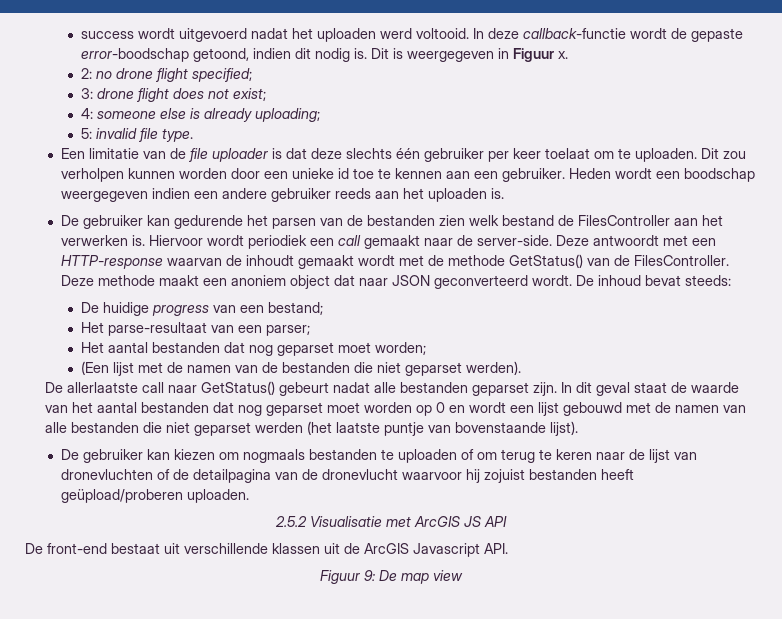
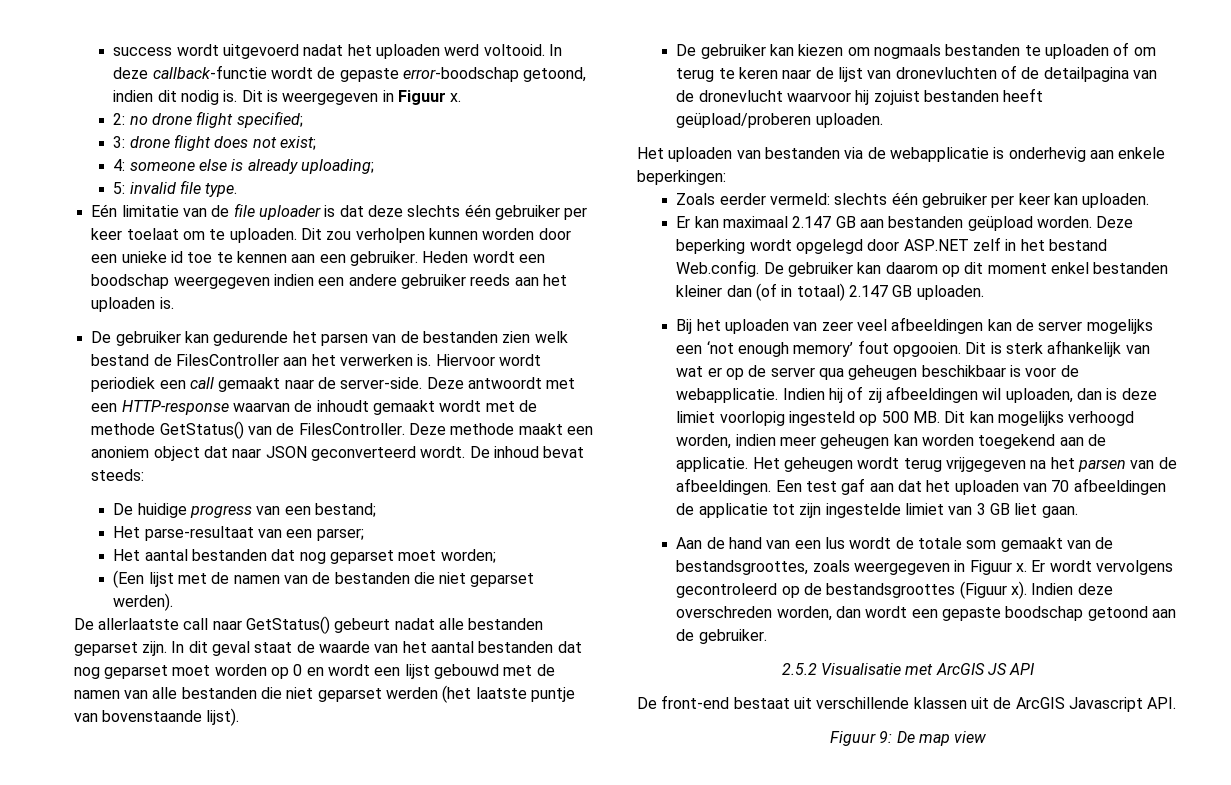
- Een limitatie van de file uploader is dat deze slechts één gebruiker per keer toelaat om te uploaden.
+ Eén limitatie van de file uploader is dat deze slechts één gebruiker per keer toelaat om te uploaden.
+ Het uploaden van bestanden via de webapplicatie is onderhevig aan enkele beperkingen:
+ Zoals eerder vermeld: slechts één gebruiker per keer kan uploaden.
+ Er kan maximaal 2.147 GB aan bestanden geüpload worden. Deze beperking wordt opgelegd door ASP.NET zelf in het bestand Web.config. De gebruiker kan daarom op dit moment enkel bestanden kleiner dan (of in totaal) 2.147 GB uploaden.
+ Bij het uploaden van zeer veel afbeeldingen kan de server mogelijks een ‘not enough memory’ fout opgooien. Dit is sterk afhankelijk van wat er op de server qua geheugen beschikbaar is voor de webapplicatie. Indien hij of zij afbeeldingen wil uploaden, dan is deze limiet voorlopig ingesteld op 500 MB. Dit kan mogelijks verhoogd worden, indien meer geheugen kan worden toegekend aan de applicatie. Het geheugen wordt terug vrijgegeven na het parsen van de afbeeldingen. Een test gaf aan dat het uploaden van 70 afbeeldingen de applicatie tot zijn ingestelde limiet van 3 GB liet gaan.
+ Aan de hand van een lus wordt de totale som gemaakt van de bestandsgroottes, zoals weergegeven in Figuur x. Er wordt vervolgens gecontroleerd op de bestandsgroottes (Figuur x). Indien deze overschreden worden, dan wordt een gepaste boodschap getoond aan de gebruiker.

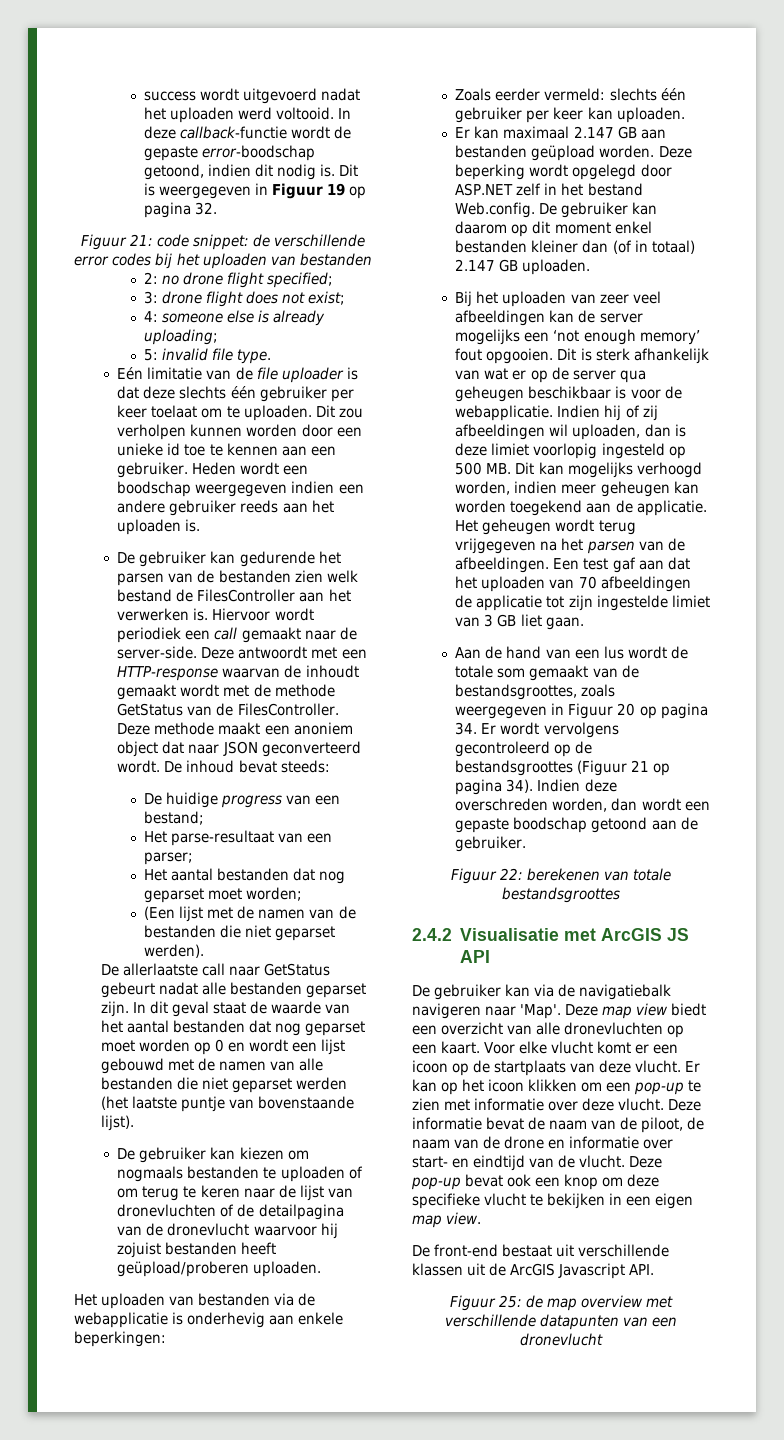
- Dit is weergegeven in Figuur x.
+ Dit is weergegeven in Figuur 19 op pagina 32.
+ Figuur 21: code snippet: de verschillende error codes bij het uploaden van bestanden
- Deze antwoordt met een HTTP-response waarvan de inhoudt gemaakt wordt met de methode GetStatus() van de FilesController.
+ Deze antwoordt met een HTTP-response waarvan de inhoudt gemaakt wordt met de methode GetStatus van de FilesController.
- De allerlaatste call naar GetStatus() gebeurt nadat alle bestanden geparset zijn.
+ De allerlaatste call naar GetStatus gebeurt nadat alle bestanden geparset zijn.
- Aan de hand van een lus wordt de totale som gemaakt van de bestandsgroottes, zoals weergegeven in Figuur x. Er wordt vervolgens gecontroleerd op de bestandsgroottes (Figuur x).
+ Aan de hand van een lus wordt de totale som gemaakt van de bestandsgroottes, zoals weergegeven in Figuur 20 op pagina 34. Er wordt vervolgens gecontroleerd op de bestandsgroottes (Figuur 21 op pagina 34).
- 2.5.2 Visualisatie met ArcGIS JS API
+ Figuur 22: berekenen van totale bestandsgroottes
+ 2.4.2 Visualisatie met ArcGIS JS API
+ De gebruiker kan via de navigatiebalk navigeren naar 'Map'. Deze map view biedt een overzicht van alle dronevluchten op een kaart. Voor elke vlucht komt er een icoon op de startplaats van deze vlucht. Er kan op het icoon klikken om een pop-up te zien met informatie over deze vlucht. Deze informatie bevat de naam van de piloot, de naam van de drone en informatie over start- en eindtijd van de vlucht. Deze pop-up bevat ook een knop om deze specifieke vlucht te bekijken in een eigen map view.
- Figuur 9: De map view
+ Figuur 25: de map overview met verschillende datapunten van een dronevlucht

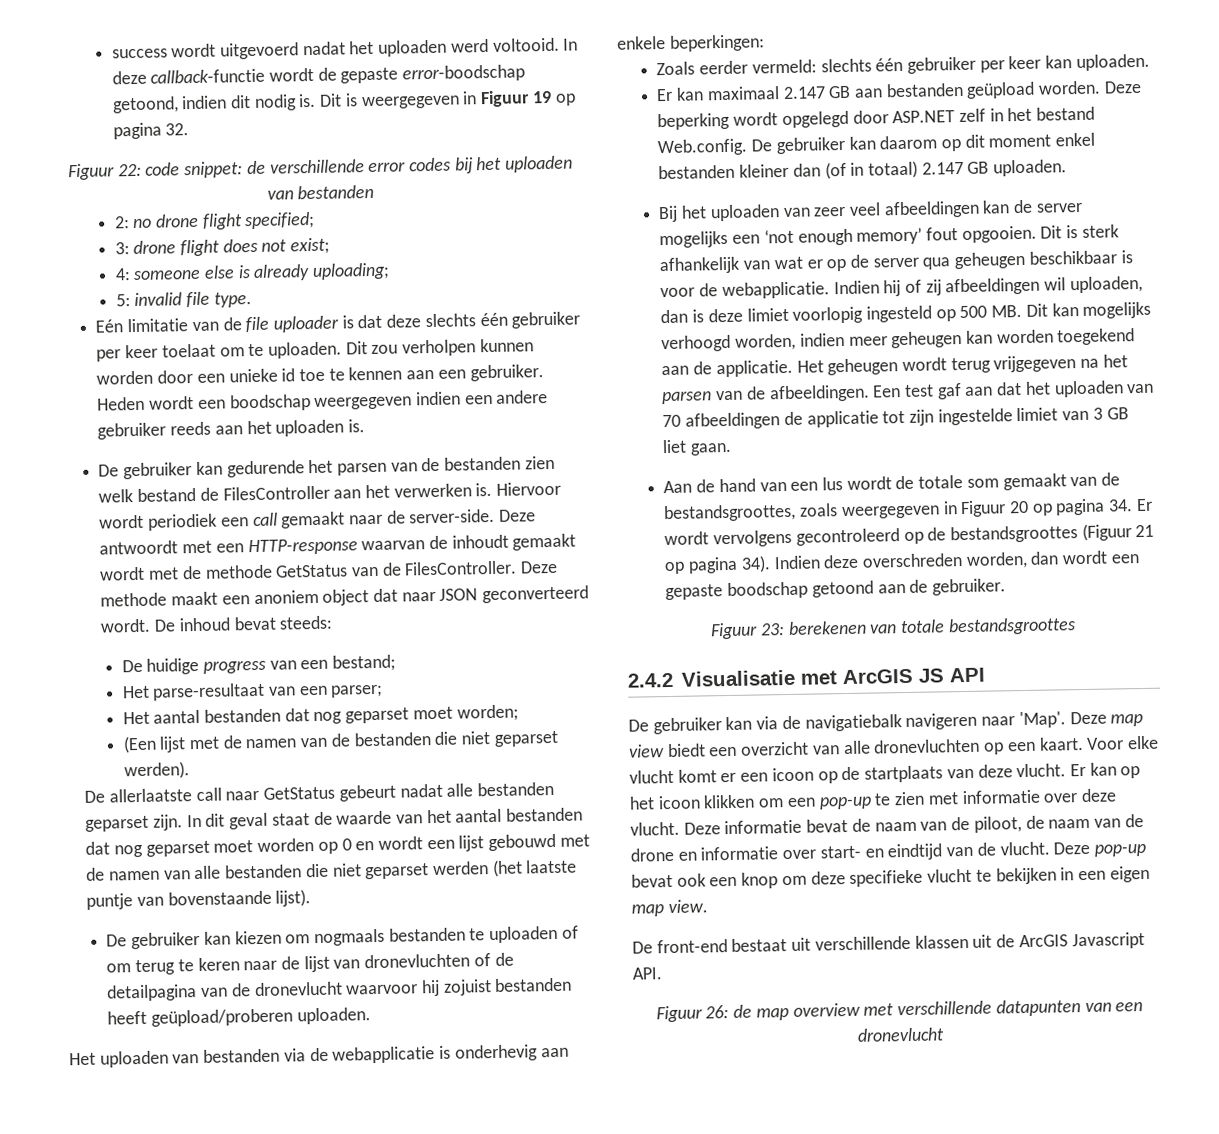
- Figuur 21: code snippet: de verschillende error codes bij het uploaden van bestanden
+ Figuur 22: code snippet: de verschillende error codes bij het uploaden van bestanden
- Figuur 22: berekenen van totale bestandsgroottes
+ Figuur 23: berekenen van totale bestandsgroottes
- Figuur 25: de map overview met verschillende datapunten van een dronevlucht
+ Figuur 26: de map overview met verschillende datapunten van een dronevlucht

